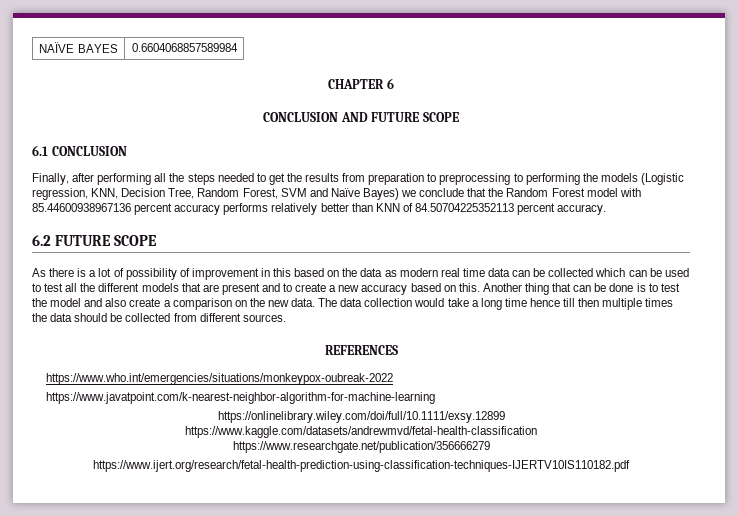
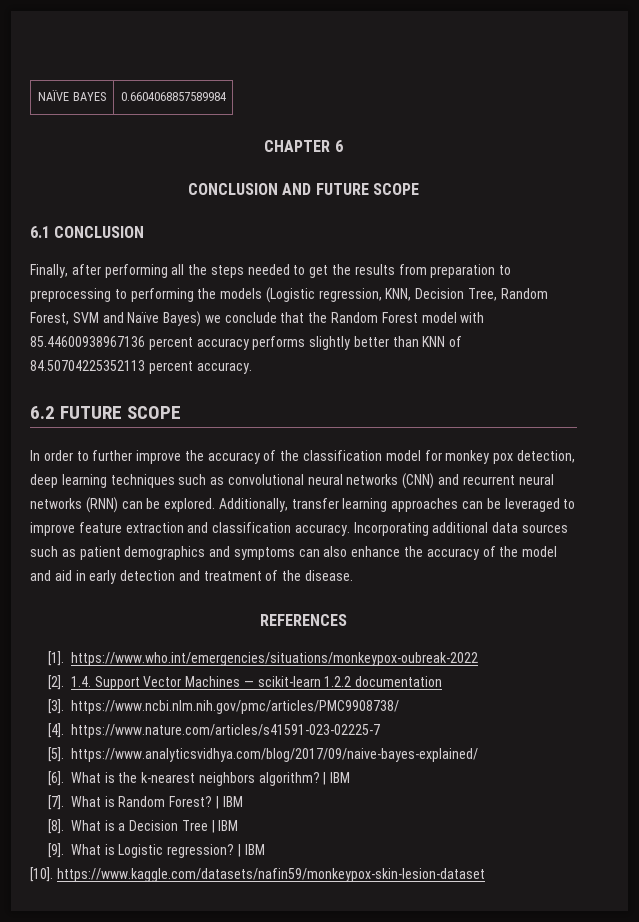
- Finally, after performing all the steps needed to get the results from preparation to preprocessing to performing the models (Logistic regression, KNN, Decision Tree, Random Forest, SVM and Naïve Bayes) we conclude that the Random Forest model with 85.44600938967136 percent accuracy performs relatively better than KNN of 84.50704225352113 percent accuracy.
+ Finally, after performing all the steps needed to get the results from preparation to preprocessing to performing the models (Logistic regression, KNN, Decision Tree, Random Forest, SVM and Naïve Bayes) we conclude that the Random Forest model with 85.44600938967136 percent accuracy performs slightly better than KNN of 84.50704225352113 percent accuracy.
- As there is a lot of possibility of improvement in this based on the data as modern real time data can be collected which can be used to test all the different models that are present and to create a new accuracy based on this. Another thing that can be done is to test the model and also create a comparison on the new data. The data collection would take a long time hence till then multiple times the data should be collected from different sources.
+ In order to further improve the accuracy of the classification model for monkey pox detection, deep learning techniques such as convolutional neural networks (CNN) and recurrent neural networks (RNN) can be explored. Additionally, transfer learning approaches can be leveraged to improve feature extraction and classification accuracy. Incorporating additional data sources such as patient demographics and symptoms can also enhance the accuracy of the model and aid in early detection and treatment of the disease.
- https://www.who.int/emergencies/situations/monkeypox-oubreak-2022
+ [1]. https://www.who.int/emergencies/situations/monkeypox-oubreak-2022
- https://www.javatpoint.com/k-nearest-neighbor-algorithm-for-machine-learning
- https://onlinelibrary.wiley.com/doi/full/10.1111/exsy.12899
- https://www.kaggle.com/datasets/andrewmvd/fetal-health-classification
- https://www.researchgate.net/publication/356666279
- https://www.ijert.org/research/fetal-health-prediction-using-classification-techniques-IJERTV10IS110182.pdf
+ [2]. 1.4. Support Vector Machines — scikit-learn 1.2.2 documentation
+ [3]. https://www.ncbi.nlm.nih.gov/pmc/articles/PMC9908738/
+ [4]. https://www.nature.com/articles/s41591-023-02225-7
+ [5]. https://www.analyticsvidhya.com/blog/2017/09/naive-bayes-explained/
+ [6]. What is the k-nearest neighbors algorithm? | IBM
+ [7]. What is Random Forest? | IBM
+ [8]. What is a Decision Tree | IBM
+ [9]. What is Logistic regression? | IBM
+ [10]. https://www.kaggle.com/datasets/nafin59/monkeypox-skin-lesion-dataset

